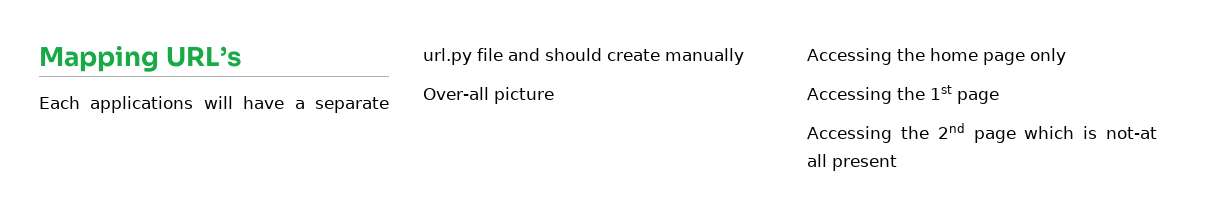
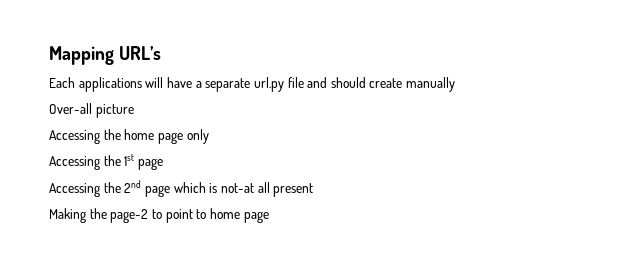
+ Making the page-2 to point to home page

